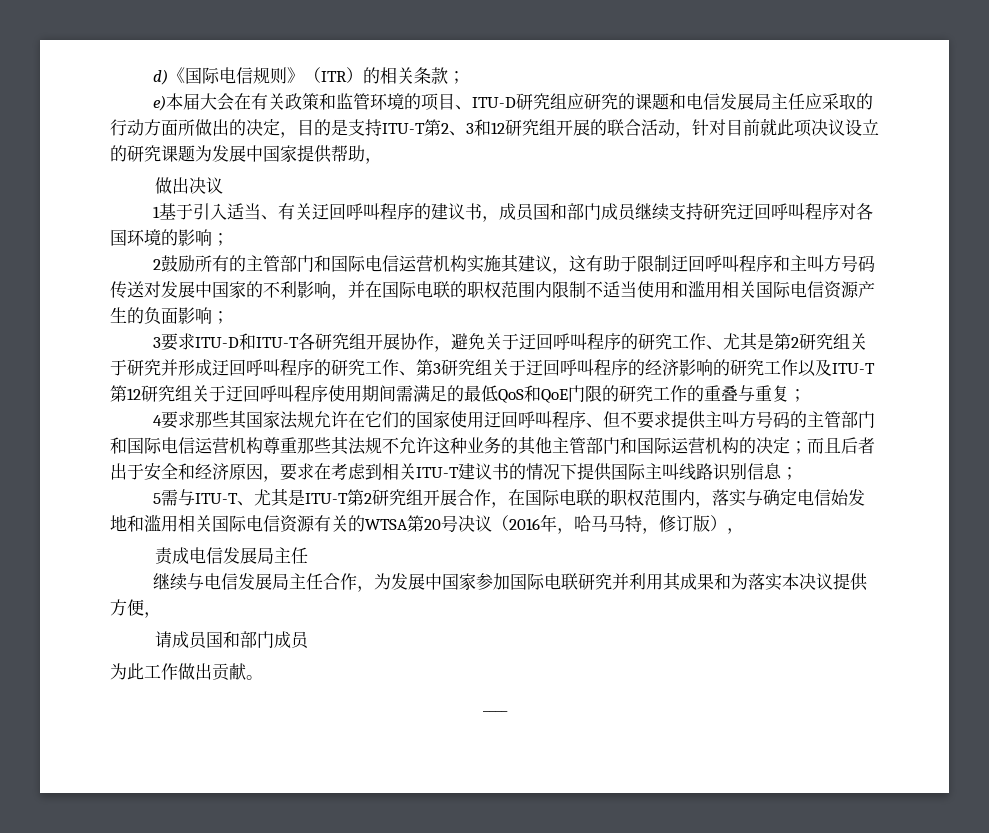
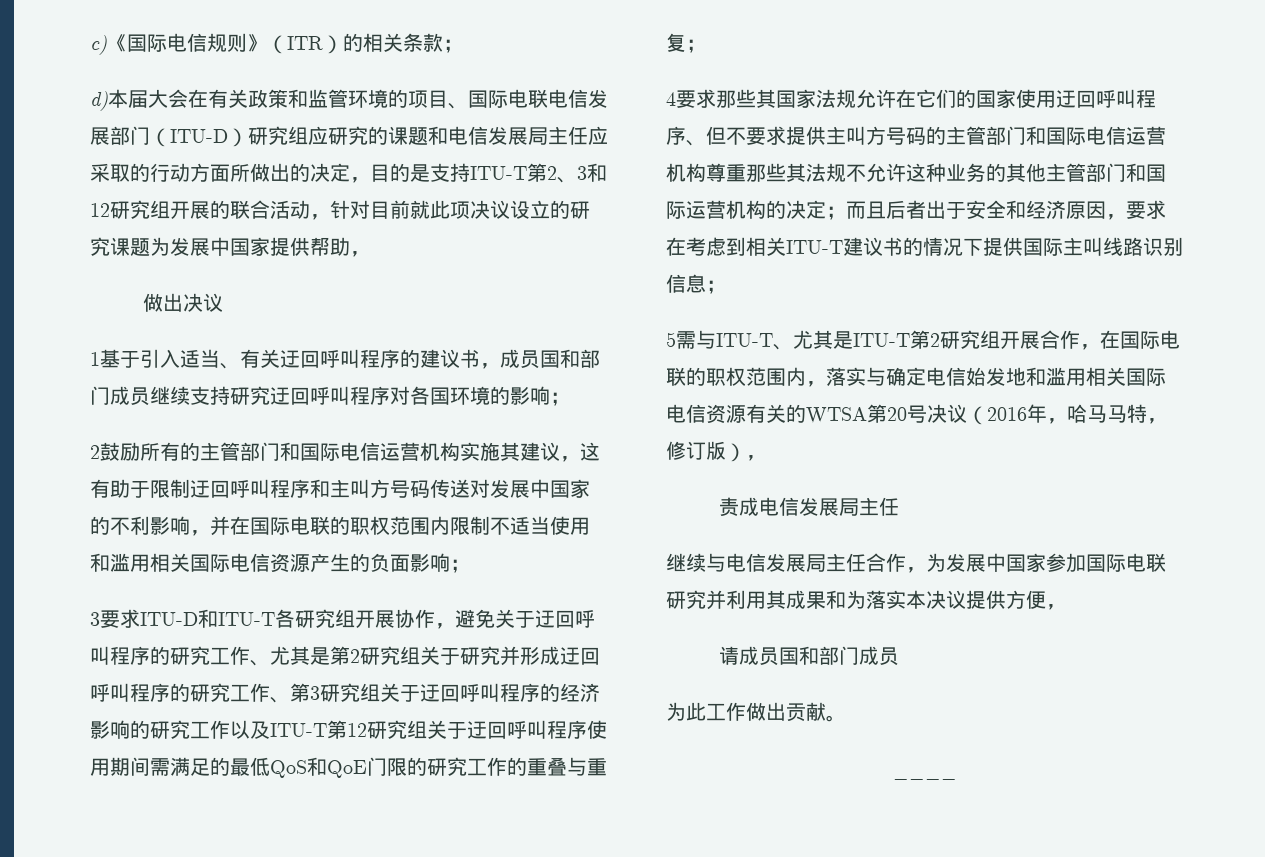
- d)《国际电信规则》（ITR）的相关条款；
+ c)《国际电信规则》（ITR）的相关条款；
- e)本届大会在有关政策和监管环境的项目、ITU-D研究组应研究的课题和电信发展局主任应采取的行动方面所做出的决定，目的是支持ITU-T第2、3和12研究组开展的联合活动，针对目前就此项决议设立的研究课题为发展中国家提供帮助，
+ d)本届大会在有关政策和监管环境的项目、国际电联电信发展部门（ITU-D）研究组应研究的课题和电信发展局主任应采取的行动方面所做出的决定，目的是支持ITU-T第2、3和12研究组开展的联合活动，针对目前就此项决议设立的研究课题为发展中国家提供帮助，

